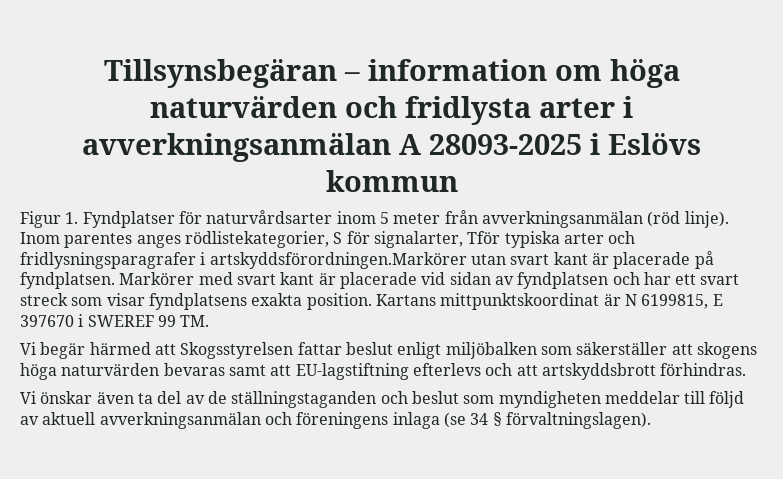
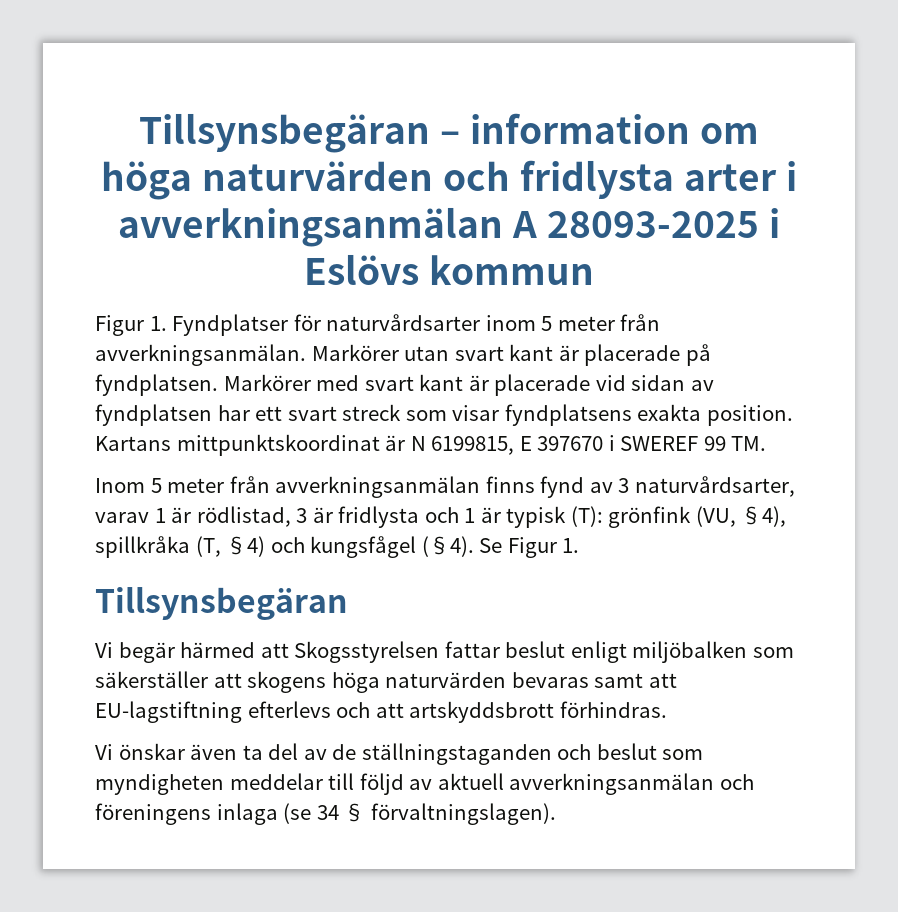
- Figur 1. Fyndplatser för naturvårdsarter inom 5 meter från avverkningsanmälan (röd linje). Inom parentes anges rödlistekategorier, S för signalarter, Tför typiska arter och fridlysningsparagrafer i artskyddsförordningen.Markörer utan svart kant är placerade på fyndplatsen.
+ Figur 1. Fyndplatser för naturvårdsarter inom 5 meter från avverkningsanmälan. Markörer utan svart kant är placerade på fyndplatsen.
- Markörer med svart kant är placerade vid sidan av fyndplatsen och har ett svart streck som visar fyndplatsens exakta position.
+ Markörer med svart kant är placerade vid sidan av fyndplatsen har ett svart streck som visar fyndplatsens exakta position.
+ Inom 5 meter från avverkningsanmälan finns fynd av 3 naturvårdsarter, varav 1 är rödlistad, 3 är fridlysta och 1 är typisk (T): grönfink (VU, §4), spillkråka (T, §4) och kungsfågel (§4). Se Figur 1.
+ Tillsynsbegäran

